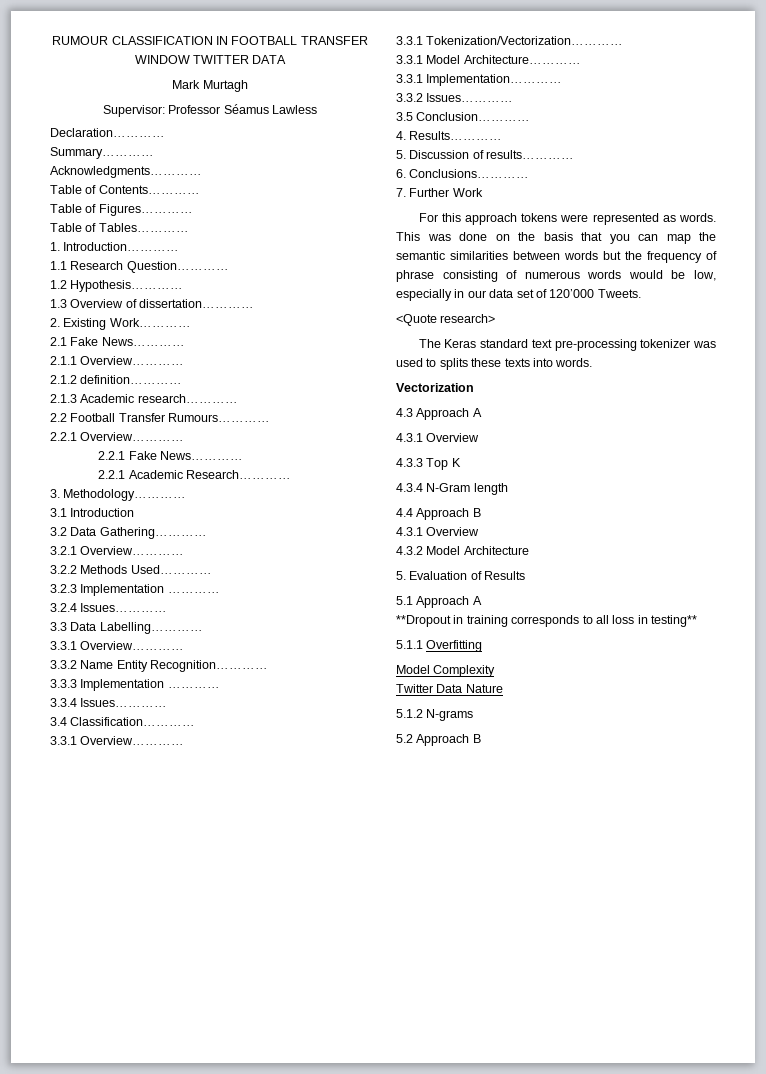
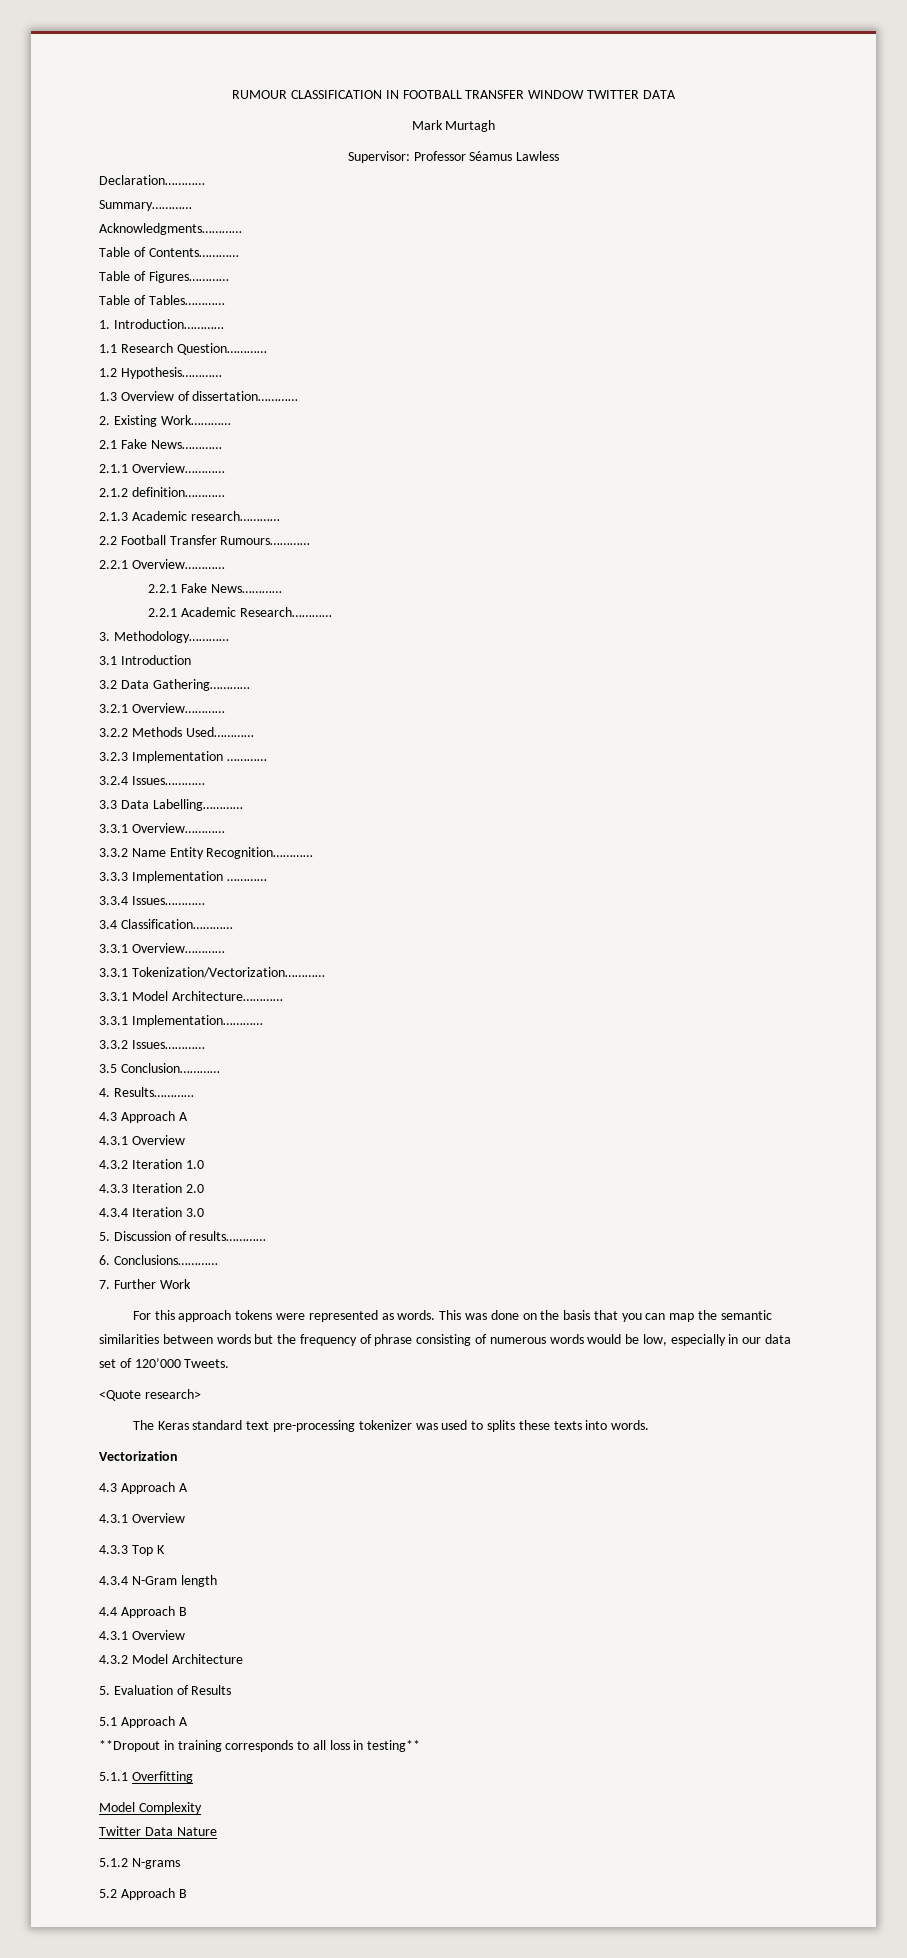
  4. Results…………
+ 4.3 Approach A
+ 4.3.1 Overview
+ 4.3.2 Iteration 1.0
+ 4.3.3 Iteration 2.0
+ 4.3.4 Iteration 3.0

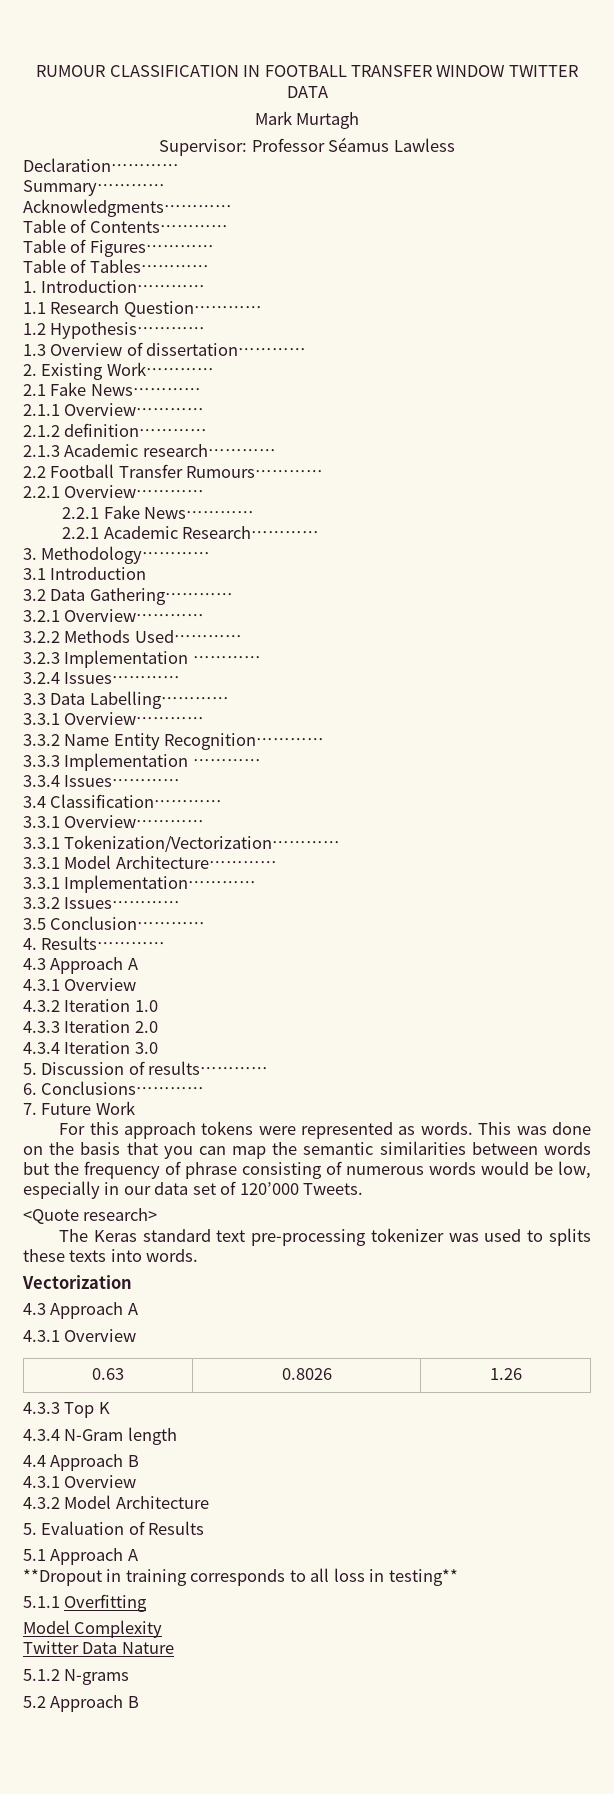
- 7. Further Work
+ 7. Future Work
+ 0.63 | 0.8026 | 1.26

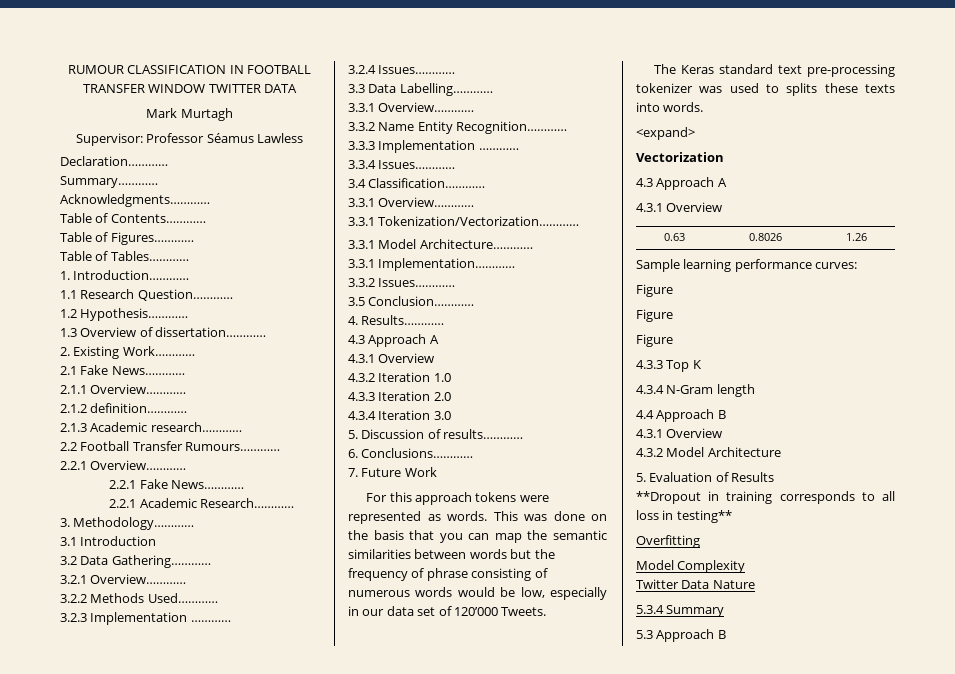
- <Quote research>
+ <expand>
+ Sample learning performance curves:
+ Figure
+ Figure
+ Figure
- 5.1 Approach A
- 5.1.1 Overfitting
+ Overfitting
- 5.1.2 N-grams
- 5.2 Approach B
+ 5.3.4 Summary
+ 5.3 Approach B

